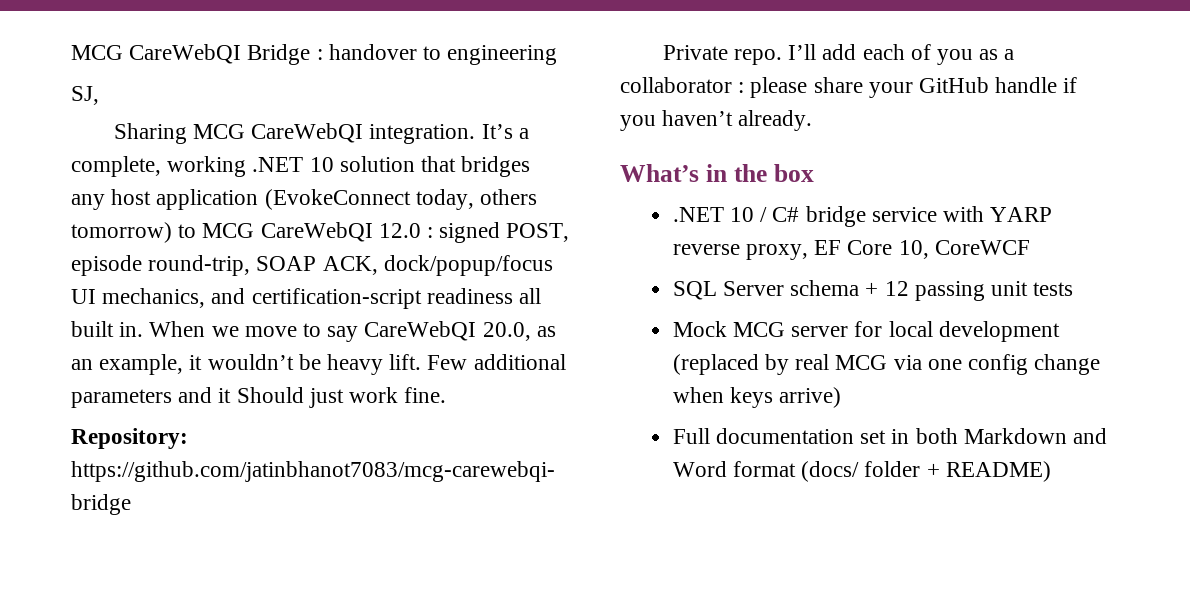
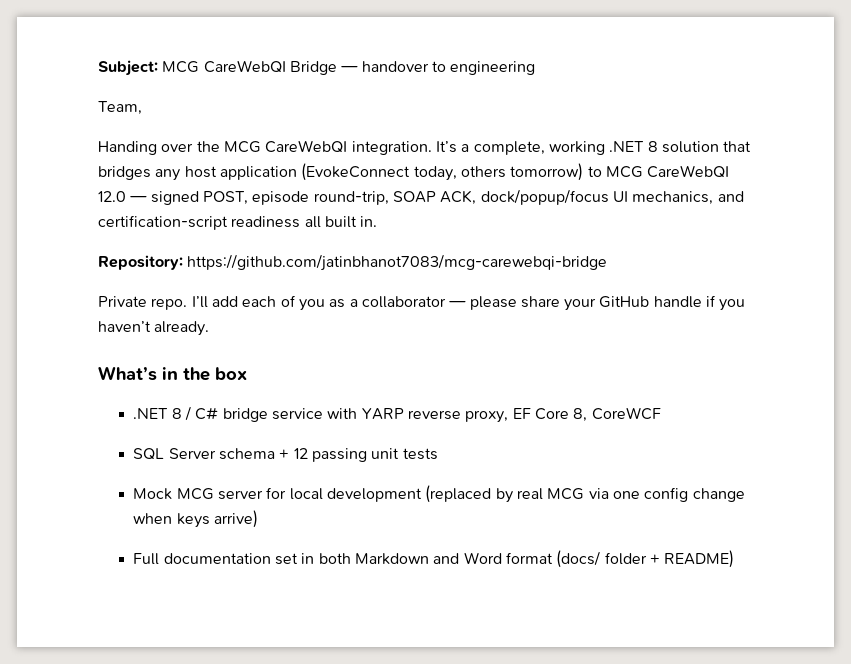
- MCG CareWebQI Bridge : handover to engineering
+ Subject: MCG CareWebQI Bridge — handover to engineering
- SJ,
- Sharing MCG CareWebQI integration.
+ Team,
+ Handing over the MCG CareWebQI integration.
- It’s a complete, working .NET 10 solution that bridges any host application (EvokeConnect today, others tomorrow) to MCG CareWebQI 12.0 : signed POST, episode round-trip, SOAP ACK, dock/popup/focus UI mechanics, and certification-script readiness all built in. When we move to say CareWebQI 20.0, as an example, it wouldn’t be heavy lift. Few additional parameters and it Should just work fine.
+ It’s a complete, working .NET 8 solution that bridges any host application (EvokeConnect today, others tomorrow) to MCG CareWebQI 12.0 — signed POST, episode round-trip, SOAP ACK, dock/popup/focus UI mechanics, and certification-script readiness all built in.
- I’ll add each of you as a collaborator : please share your GitHub handle if you haven’t already.
+ I’ll add each of you as a collaborator — please share your GitHub handle if you haven’t already.
- .NET 10 / C# bridge service with YARP reverse proxy, EF Core 10, CoreWCF
+ .NET 8 / C# bridge service with YARP reverse proxy, EF Core 8, CoreWCF

